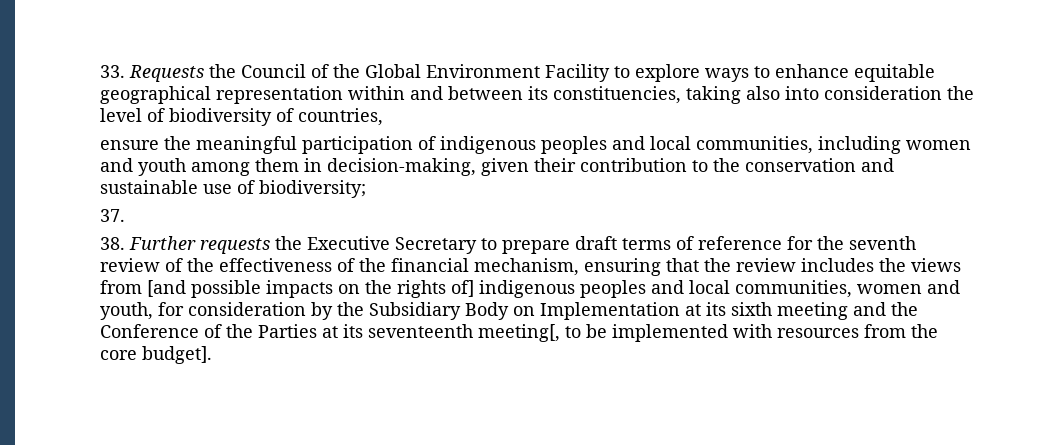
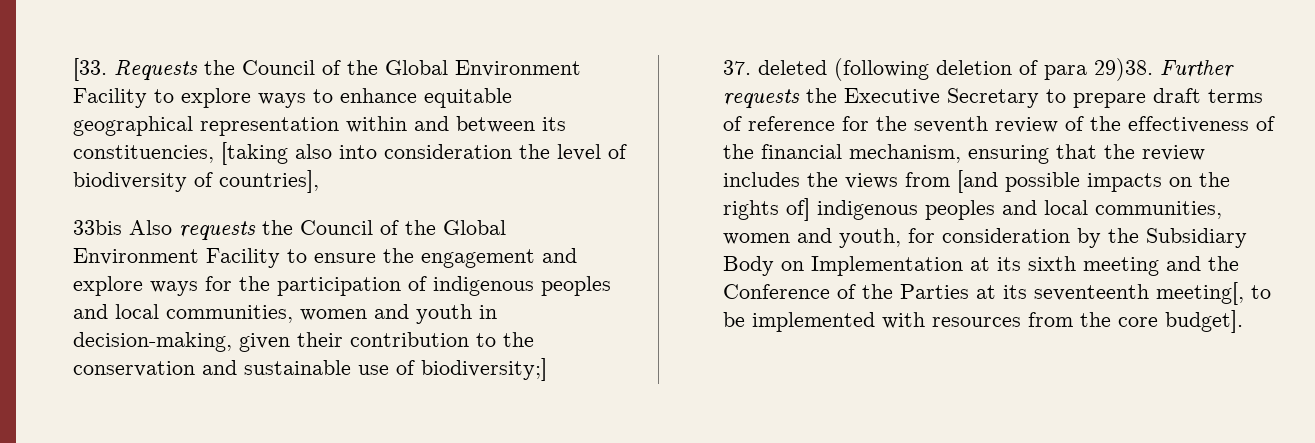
- 33. Requests the Council of the Global Environment Facility to explore ways to enhance equitable geographical representation within and between its constituencies, taking also into consideration the level of biodiversity of countries,
- ensure the meaningful participation of indigenous peoples and local communities, including women and youth among them in decision-making, given their contribution to the conservation and sustainable use of biodiversity;
+ [33. Requests the Council of the Global Environment Facility to explore ways to enhance equitable geographical representation within and between its constituencies, [taking also into consideration the level of biodiversity of countries],
+ 33bis Also requests the Council of the Global Environment Facility to ensure the engagement and explore ways for the participation of indigenous peoples and local communities, women and youth in decision-making, given their contribution to the conservation and sustainable use of biodiversity;]
- 37.
- 38. Further requests the Executive Secretary to prepare draft terms of reference for the seventh review of the effectiveness of the financial mechanism, ensuring that the review includes the views from [and possible impacts on the rights of] indigenous peoples and local communities, women and youth, for consideration by the Subsidiary Body on Implementation at its sixth meeting and the Conference of the Parties at its seventeenth meeting[, to be implemented with resources from the core budget].
+ 37. deleted (following deletion of para 29)38. Further requests the Executive Secretary to prepare draft terms of reference for the seventh review of the effectiveness of the financial mechanism, ensuring that the review includes the views from [and possible impacts on the rights of] indigenous peoples and local communities, women and youth, for consideration by the Subsidiary Body on Implementation at its sixth meeting and the Conference of the Parties at its seventeenth meeting[, to be implemented with resources from the core budget].

